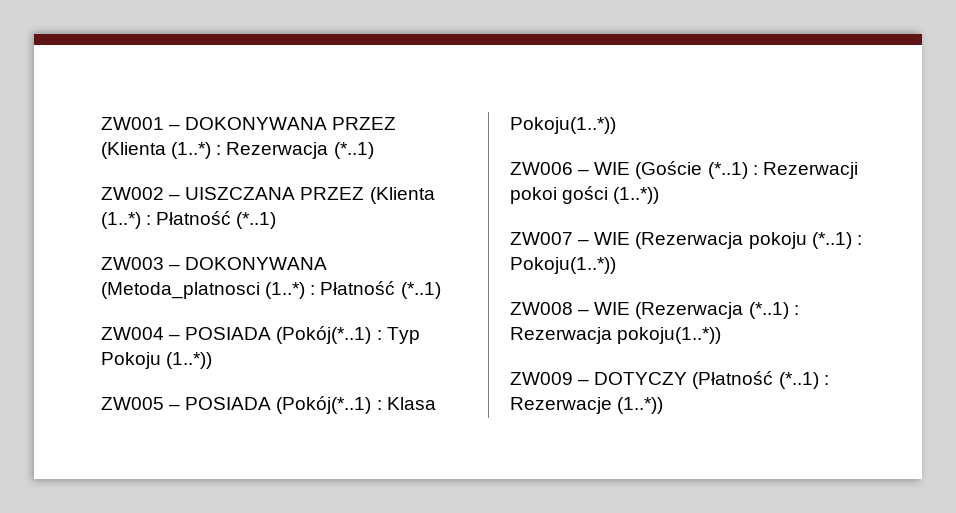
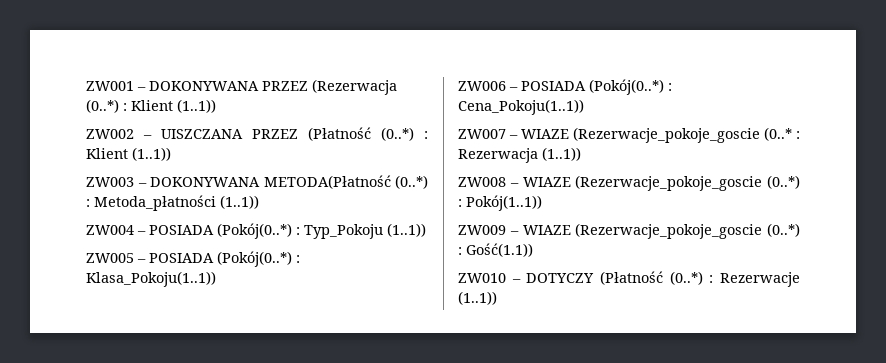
- ZW001 – DOKONYWANA PRZEZ (Klienta (1..*) : Rezerwacja (*..1)
+ ZW001 – DOKONYWANA PRZEZ (Rezerwacja (0..*) : Klient (1..1))
- ZW002 – UISZCZANA PRZEZ (Klienta (1..*) : Płatność (*..1)
- ZW003 – DOKONYWANA (Metoda_platnosci (1..*) : Płatność (*..1)
- ZW004 – POSIADA (Pokój(*..1) : Typ Pokoju (1..*))
- ZW005 – POSIADA (Pokój(*..1) : Klasa Pokoju(1..*))
- ZW006 – WIE (Goście (*..1) : Rezerwacji pokoi gości (1..*))
- ZW007 – WIE (Rezerwacja pokoju (*..1) : Pokoju(1..*))
- ZW008 – WIE (Rezerwacja (*..1) : Rezerwacja pokoju(1..*))
- ZW009 – DOTYCZY (Płatność (*..1) : Rezerwacje (1..*))
+ ZW002 – UISZCZANA PRZEZ (Płatność (0..*) : Klient (1..1))
+ ZW003 – DOKONYWANA METODA(Płatność (0..*) : Metoda_płatności (1..1))
+ ZW004 – POSIADA (Pokój(0..*) : Typ_Pokoju (1..1))
+ ZW005 – POSIADA (Pokój(0..*) : Klasa_Pokoju(1..1))
+ ZW006 – POSIADA (Pokój(0..*) : Cena_Pokoju(1..1))
+ ZW007 – WIAZE (Rezerwacje_pokoje_goscie (0..* : Rezerwacja (1..1))
+ ZW008 – WIAZE (Rezerwacje_pokoje_goscie (0..*) : Pokój(1..1))
+ ZW009 – WIAZE (Rezerwacje_pokoje_goscie (0..*) : Gość(1.1))
+ ZW010 – DOTYCZY (Płatność (0..*) : Rezerwacje (1..1))

